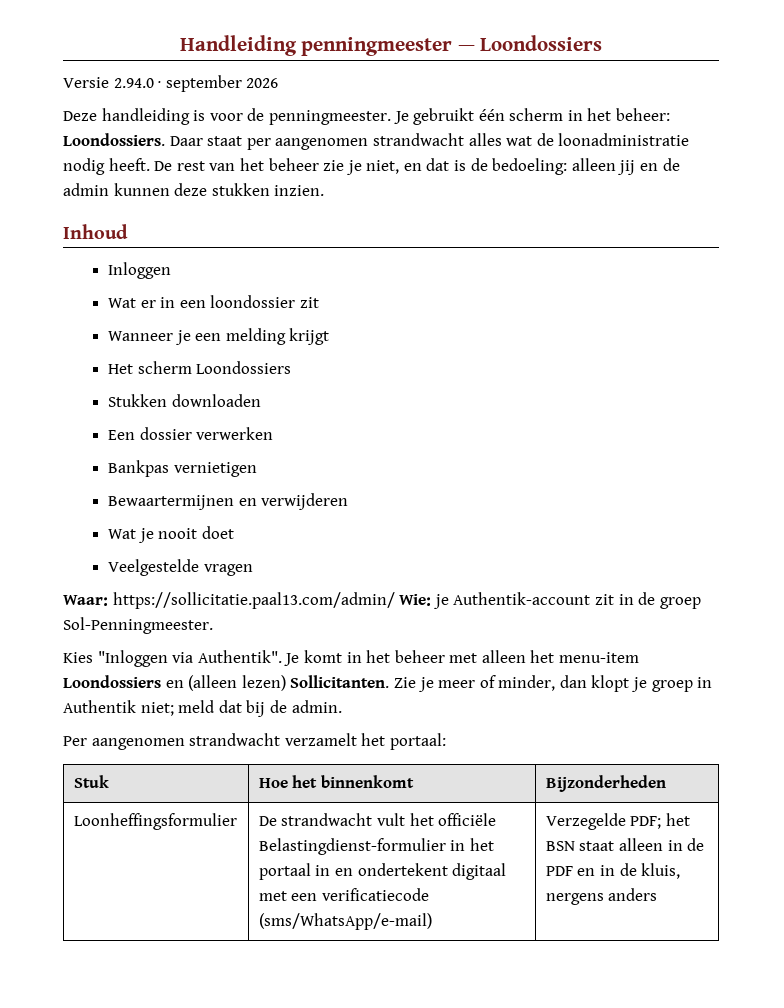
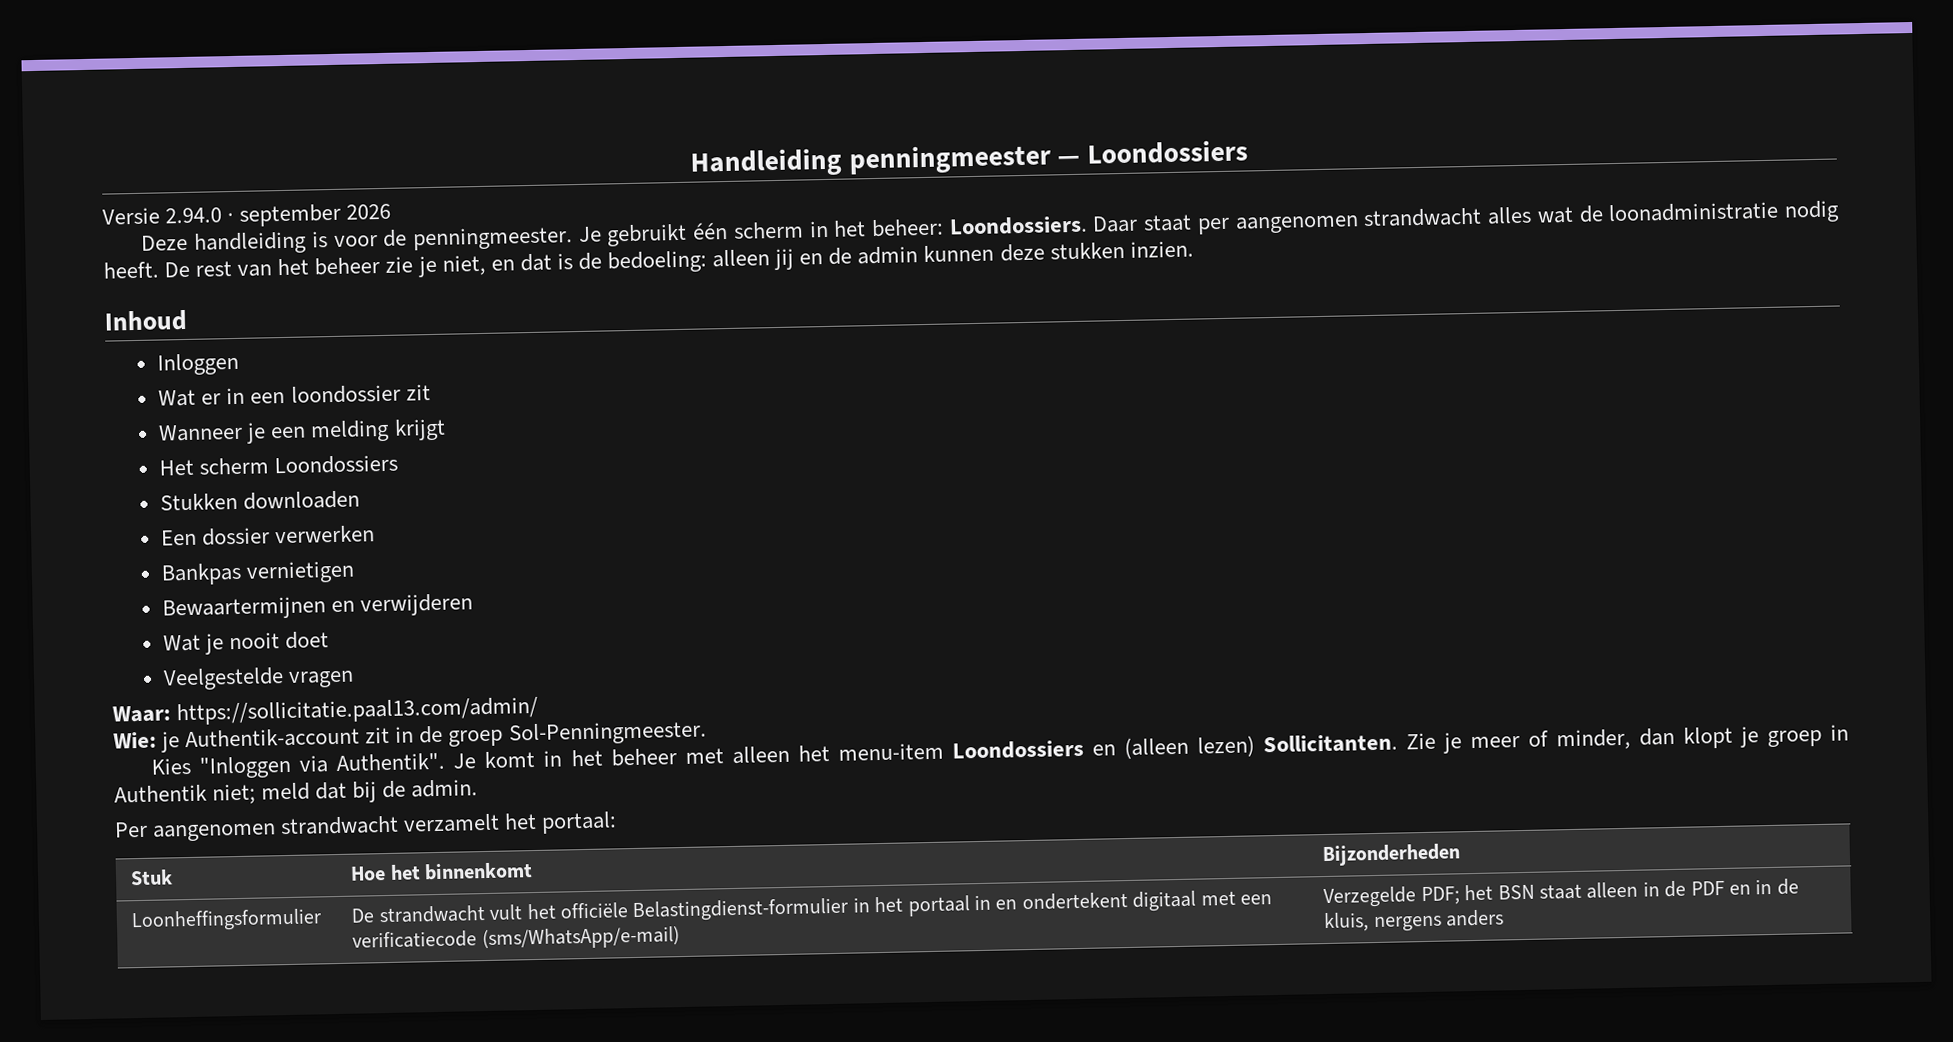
- Waar: https://sollicitatie.paal13.com/admin/ Wie: je Authentik-account zit in de groep Sol-Penningmeester.
+ Waar: https://sollicitatie.paal13.com/admin/
+ Wie: je Authentik-account zit in de groep Sol-Penningmeester.

